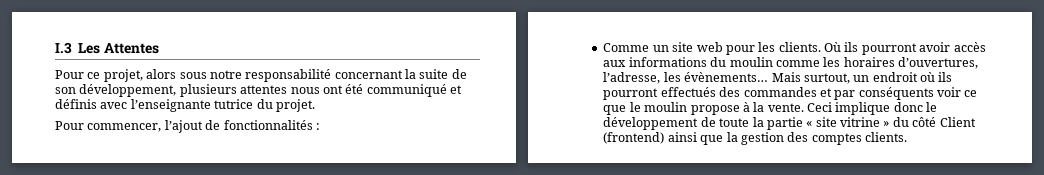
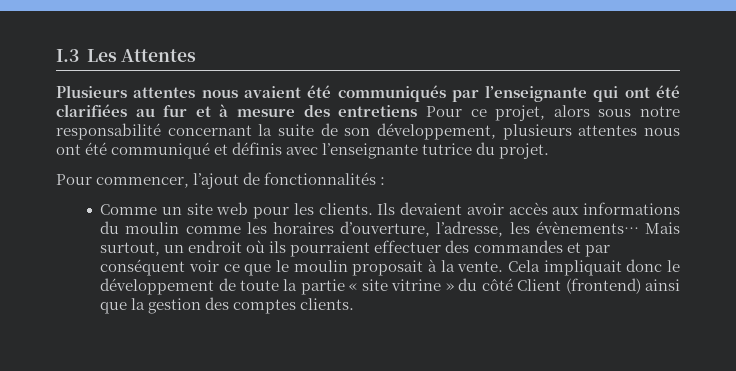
- Pour ce projet, alors sous notre responsabilité concernant la suite de son développement, plusieurs attentes nous ont été communiqué et définis avec l’enseignante tutrice du projet.
+ Plusieurs attentes nous avaient été communiqués par l’enseignante qui ont été clarifiées au fur et à mesure des entretiens Pour ce projet, alors sous notre responsabilité concernant la suite de son développement, plusieurs attentes nous ont été communiqué et définis avec l’enseignante tutrice du projet.
- Où ils pourront avoir accès aux informations du moulin comme les horaires d’ouvertures, l’adresse, les évènements…
+ Ils devaient avoir accès aux informations du moulin comme les horaires d’ouverture, l’adresse, les évènements…
- Mais surtout, un endroit où ils pourront effectués des commandes et par conséquents voir ce que le moulin propose à la vente.
+ Mais surtout, un endroit où ils pourraient effectuer des commandes et par conséquent voir ce que le moulin proposait à la vente.
- Ceci implique donc le développement de toute la partie « site vitrine » du côté Client (frontend) ainsi que la gestion des comptes clients.
+ Cela impliquait donc le développement de toute la partie « site vitrine » du côté Client (frontend) ainsi que la gestion des comptes clients.

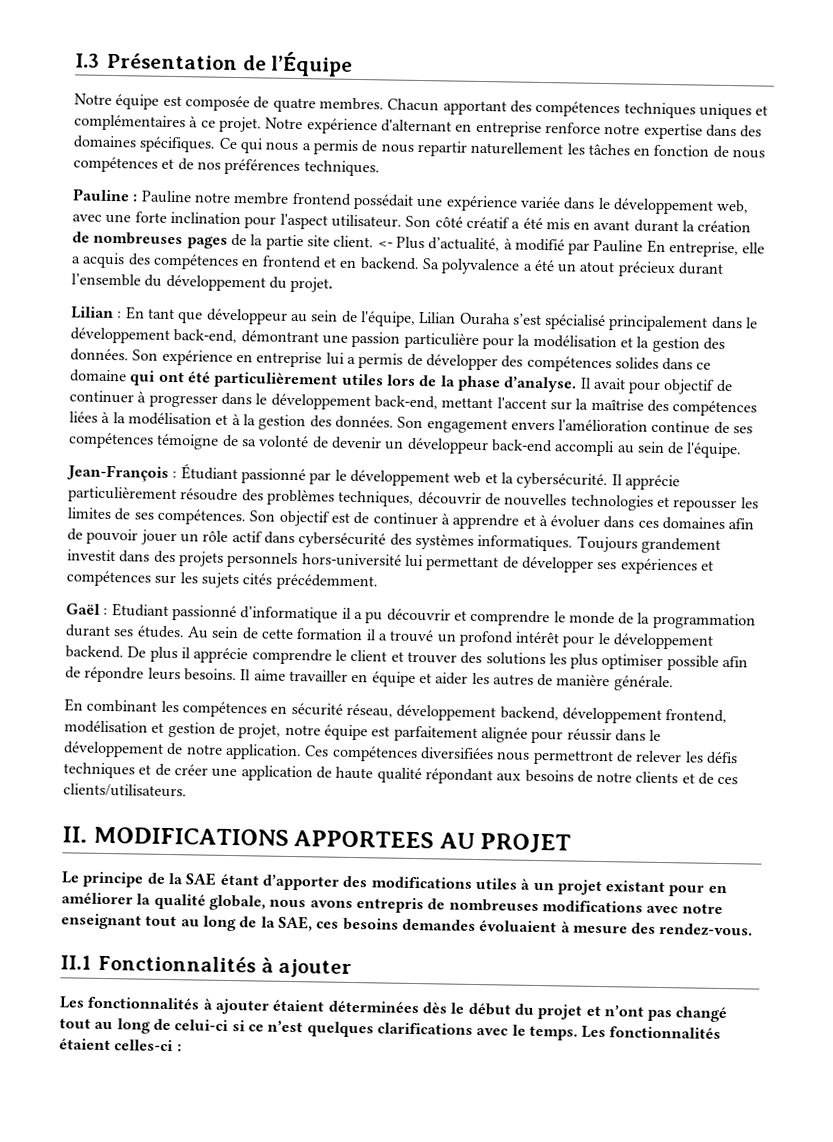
- I.3 Les Attentes
- Plusieurs attentes nous avaient été communiqués par l’enseignante qui ont été clarifiées au fur et à mesure des entretiens Pour ce projet, alors sous notre responsabilité concernant la suite de son développement, plusieurs attentes nous ont été communiqué et définis avec l’enseignante tutrice du projet.
- Pour commencer, l’ajout de fonctionnalités :
- Comme un site web pour les clients. Ils devaient avoir accès aux informations du moulin comme les horaires d’ouverture, l’adresse, les évènements… Mais surtout, un endroit où ils pourraient effectuer des commandes et par conséquent voir ce que le moulin proposait à la vente. Cela impliquait donc le développement de toute la partie « site vitrine » du côté Client (frontend) ainsi que la gestion des comptes clients.
+ I.3 Présentation de l’Équipe
+ Notre équipe est composée de quatre membres. Chacun apportant des compétences techniques uniques et complémentaires à ce projet. Notre expérience d'alternant en entreprise renforce notre expertise dans des domaines spécifiques. Ce qui nous a permis de nous repartir naturellement les tâches en fonction de nous compétences et de nos préférences techniques.
+ Pauline : Pauline notre membre frontend possédait une expérience variée dans le développement web, avec une forte inclination pour l'aspect utilisateur. Son côté créatif a été mis en avant durant la création de nombreuses pages de la partie site client. <- Plus d’actualité, à modifié par Pauline En entreprise, elle a acquis des compétences en frontend et en backend. Sa polyvalence a été un atout précieux durant l’ensemble du développement du projet.
+ Lilian : En tant que développeur au sein de l'équipe, Lilian Ouraha s’est spécialisé principalement dans le développement back-end, démontrant une passion particulière pour la modélisation et la gestion des données. Son expérience en entreprise lui a permis de développer des compétences solides dans ce domaine qui ont été particulièrement utiles lors de la phase d’analyse. Il avait pour objectif de continuer à progresser dans le développement back-end, mettant l'accent sur la maîtrise des compétences liées à la modélisation et à la gestion des données. Son engagement envers l'amélioration continue de ses compétences témoigne de sa volonté de devenir un développeur back-end accompli au sein de l'équipe.
+ Jean-François : Étudiant passionné par le développement web et la cybersécurité. Il apprécie particulièrement résoudre des problèmes techniques, découvrir de nouvelles technologies et repousser les limites de ses compétences. Son objectif est de continuer à apprendre et à évoluer dans ces domaines afin de pouvoir jouer un rôle actif dans cybersécurité des systèmes informatiques. Toujours grandement investit dans des projets personnels hors-université lui permettant de développer ses expériences et compétences sur les sujets cités précédemment.
+ Gaël : Etudiant passionné d’informatique il a pu découvrir et comprendre le monde de la programmation durant ses études. Au sein de cette formation il a trouvé un profond intérêt pour le développement backend. De plus il apprécie comprendre le client et trouver des solutions les plus optimiser possible afin de répondre leurs besoins. Il aime travailler en équipe et aider les autres de manière générale.
+ En combinant les compétences en sécurité réseau, développement backend, développement frontend, modélisation et gestion de projet, notre équipe est parfaitement alignée pour réussir dans le développement de notre application. Ces compétences diversifiées nous permettront de relever les défis techniques et de créer une application de haute qualité répondant aux besoins de notre clients et de ces clients/utilisateurs.
+ II. MODIFICATIONS APPORTEES AU PROJET
+ Le principe de la SAE étant d’apporter des modifications utiles à un projet existant pour en améliorer la qualité globale, nous avons entrepris de nombreuses modifications avec notre enseignant tout au long de la SAE, ces besoins demandes évoluaient à mesure des rendez-vous.
+ II.1 Fonctionnalités à ajouter
+ Les fonctionnalités à ajouter étaient déterminées dès le début du projet et n’ont pas changé tout au long de celui-ci si ce n’est quelques clarifications avec le temps. Les fonctionnalités étaient celles-ci :

